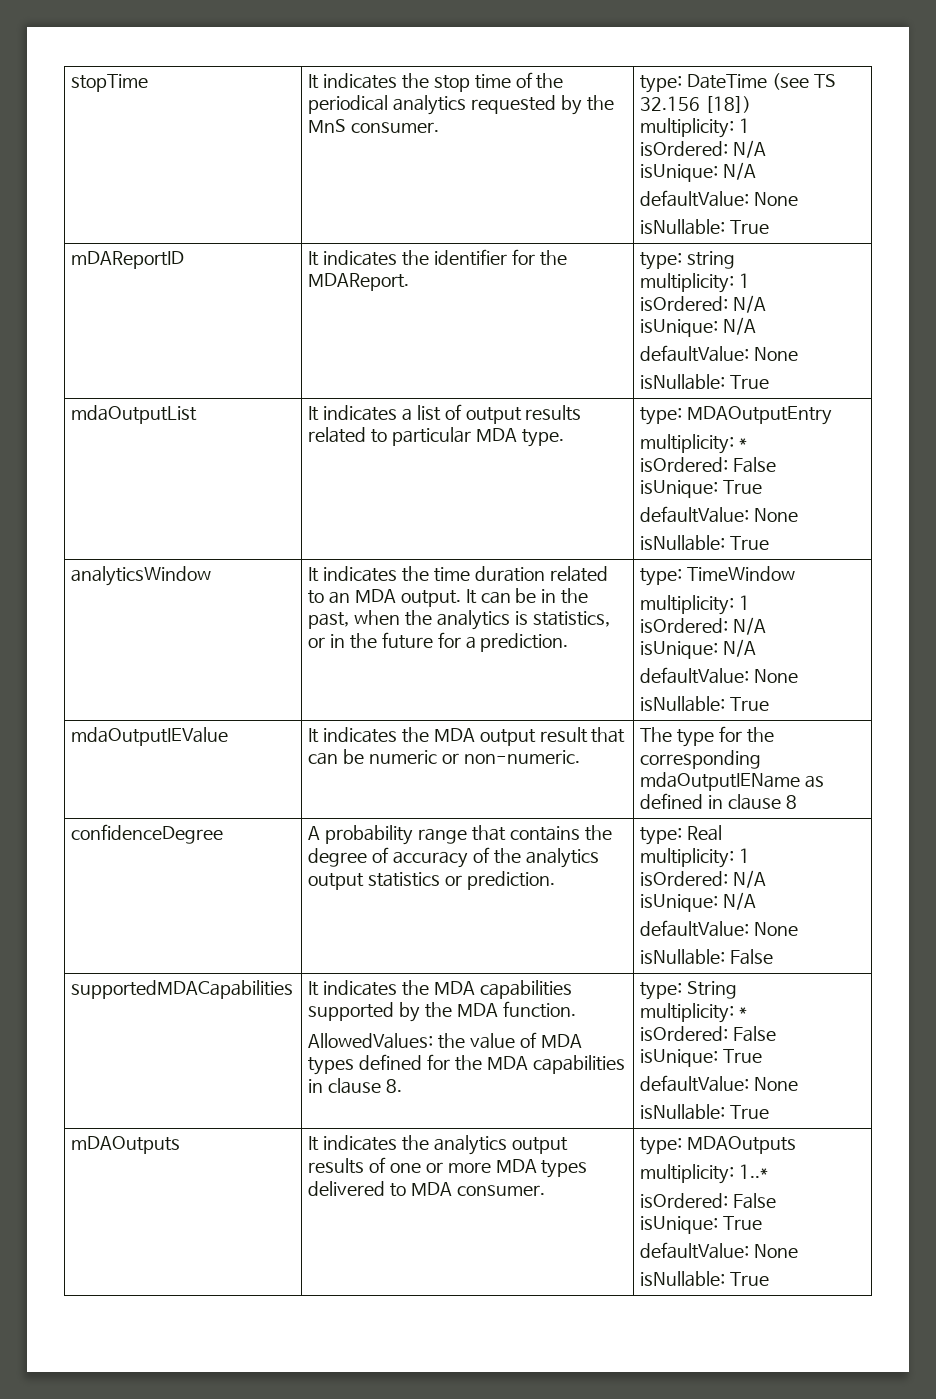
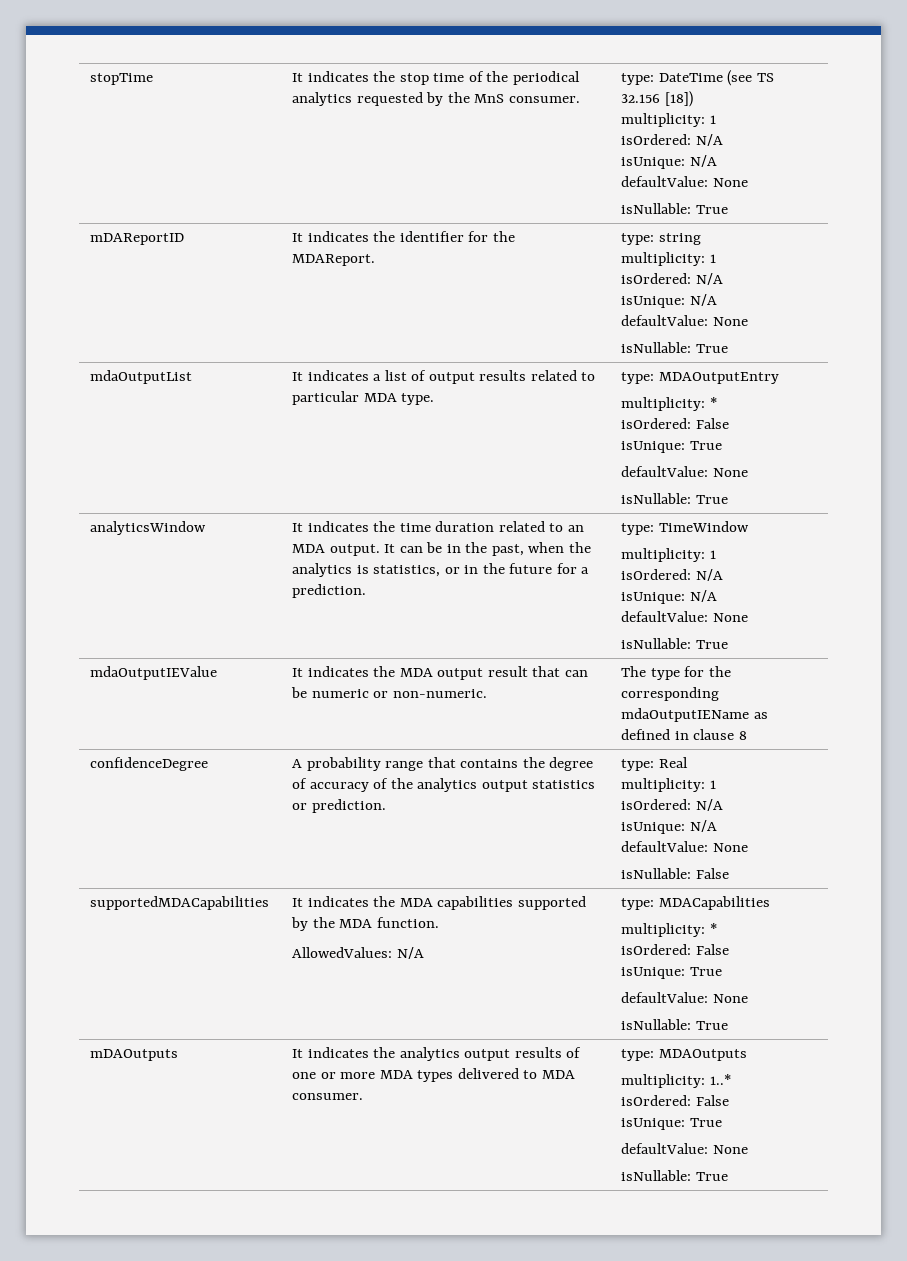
  supportedMDACapabilities | It indicates the MDA capabilities supported by the MDA function.
- AllowedValues: the value of MDA types defined for the MDA capabilities in clause 8. | type: String
+ AllowedValues: N/A | type: MDACapabilities

